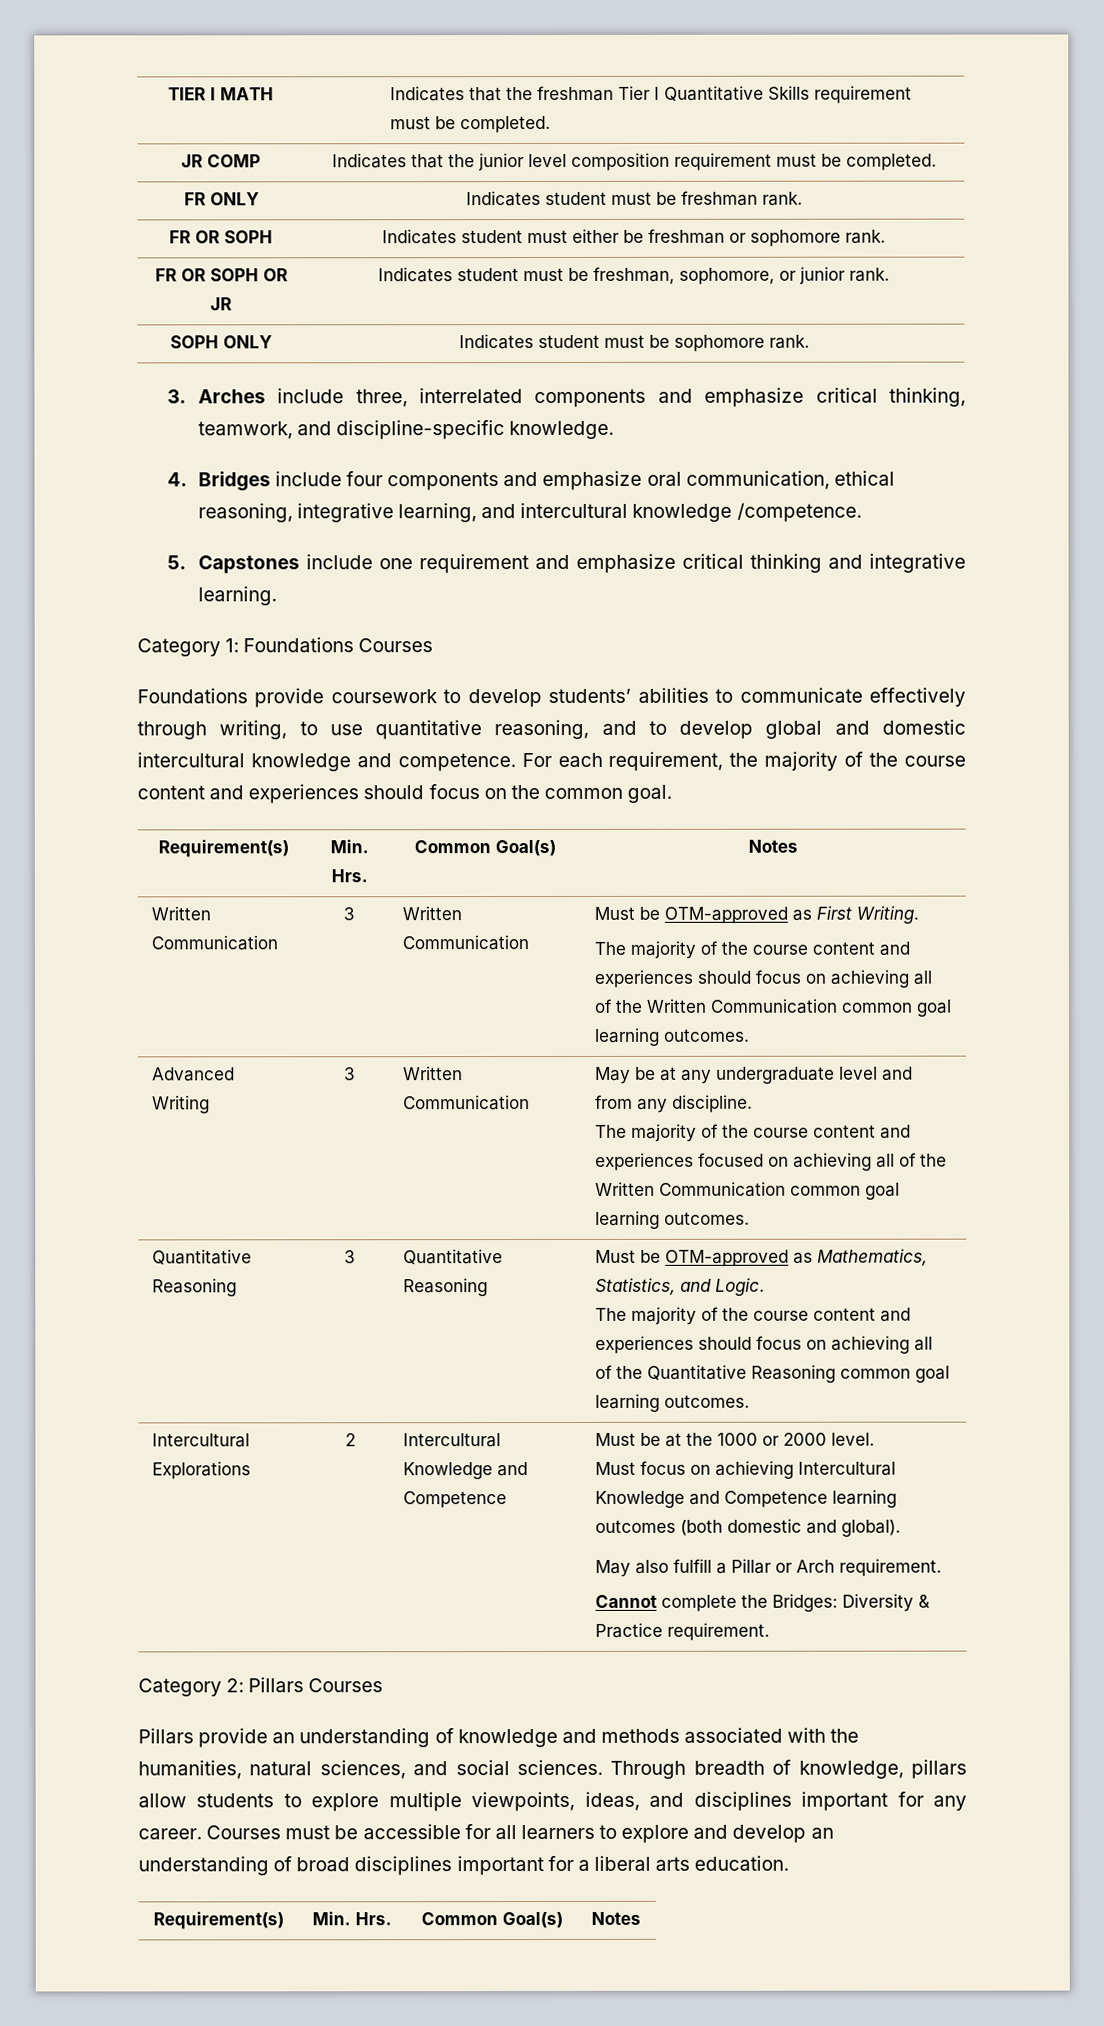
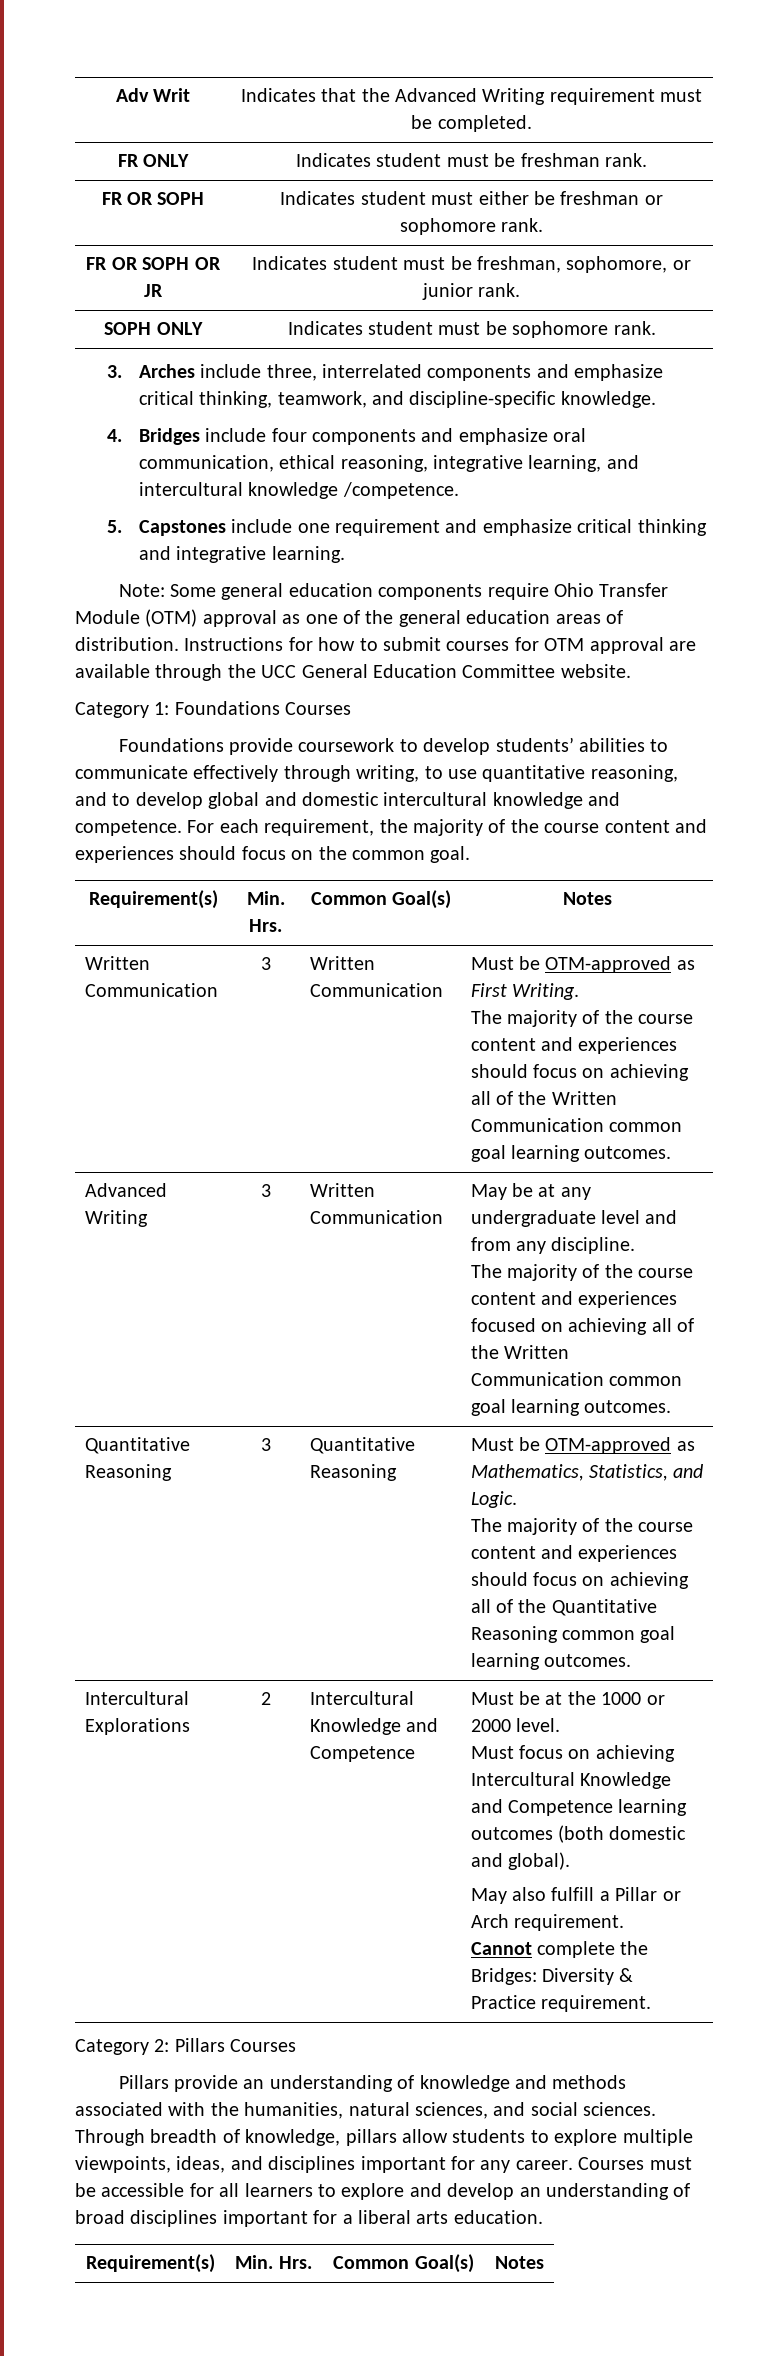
- TIER I MATH | Indicates that the freshman Tier I Quantitative Skills requirement must be completed.
- JR COMP | Indicates that the junior level composition requirement must be completed.
+ Adv Writ | Indicates that the Advanced Writing requirement must be completed.
+ Note: Some general education components require Ohio Transfer Module (OTM) approval as one of the general education areas of distribution. Instructions for how to submit courses for OTM approval are available through the UCC General Education Committee website.

